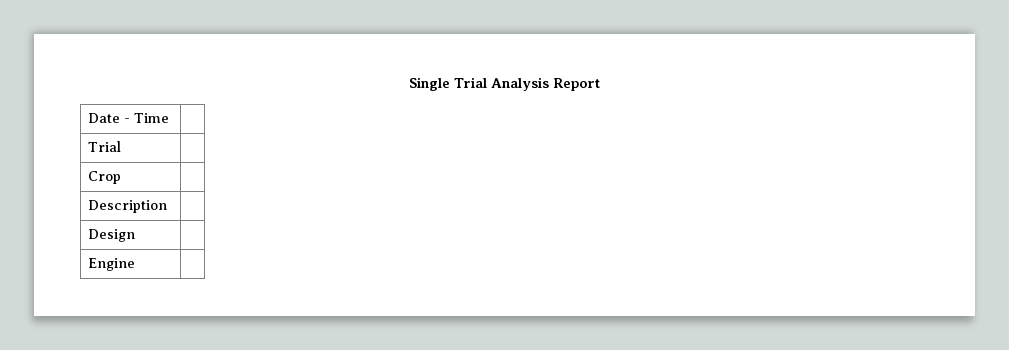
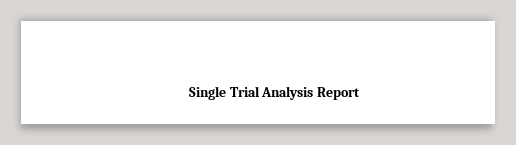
- Date - Time |
- Trial |
- Crop |
- Description |
- Design |
- Engine |

